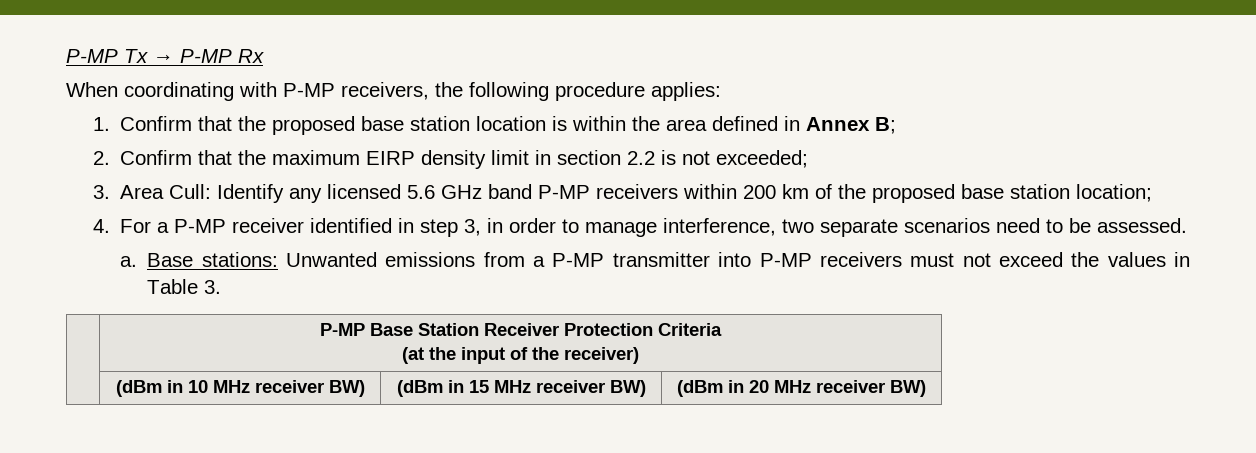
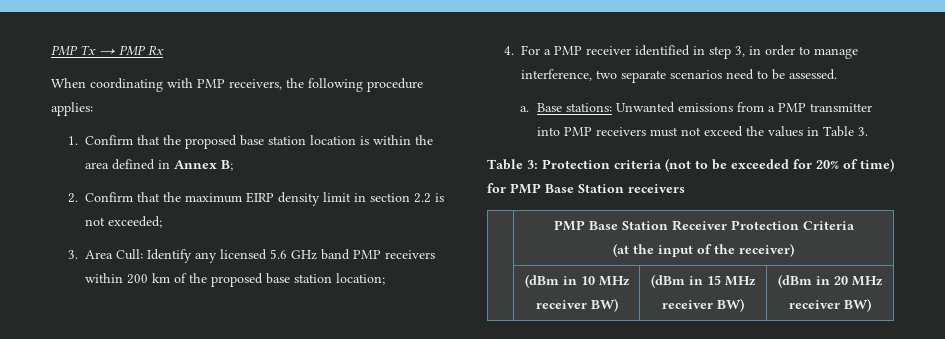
- P-MP Tx → P-MP Rx
+ PMP Tx → PMP Rx
- When coordinating with P-MP receivers, the following procedure applies:
+ When coordinating with PMP receivers, the following procedure applies:
- 3. Area Cull: Identify any licensed 5.6 GHz band P-MP receivers within 200 km of the proposed base station location;
+ 3. Area Cull: Identify any licensed 5.6 GHz band PMP receivers within 200 km of the proposed base station location;
- 4. For a P-MP receiver identified in step 3, in order to manage interference, two separate scenarios need to be assessed.
+ 4. For a PMP receiver identified in step 3, in order to manage interference, two separate scenarios need to be assessed.
- Base stations: Unwanted emissions from a P-MP transmitter into P-MP receivers must not exceed the values in Table 3.
+ Base stations: Unwanted emissions from a PMP transmitter into PMP receivers must not exceed the values in Table 3.
- | P-MP Base Station Receiver Protection Criteria
+ Table 3: Protection criteria (not to be exceeded for 20% of time) for PMP Base Station receivers
+ | PMP Base Station Receiver Protection Criteria

